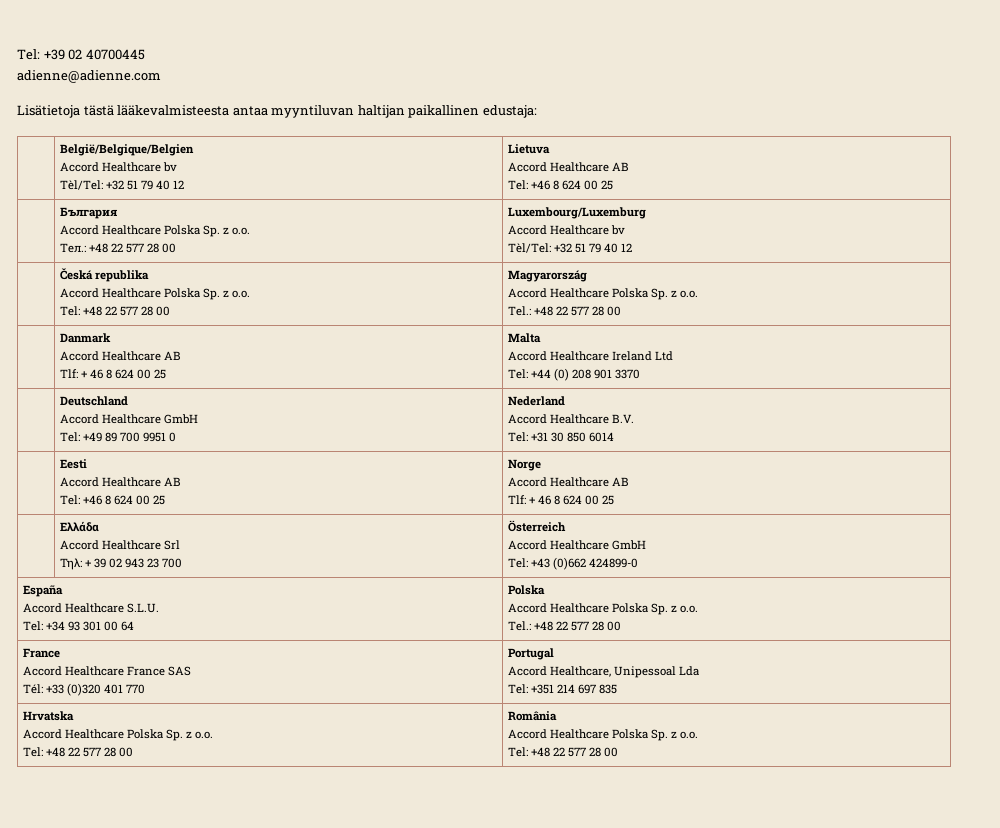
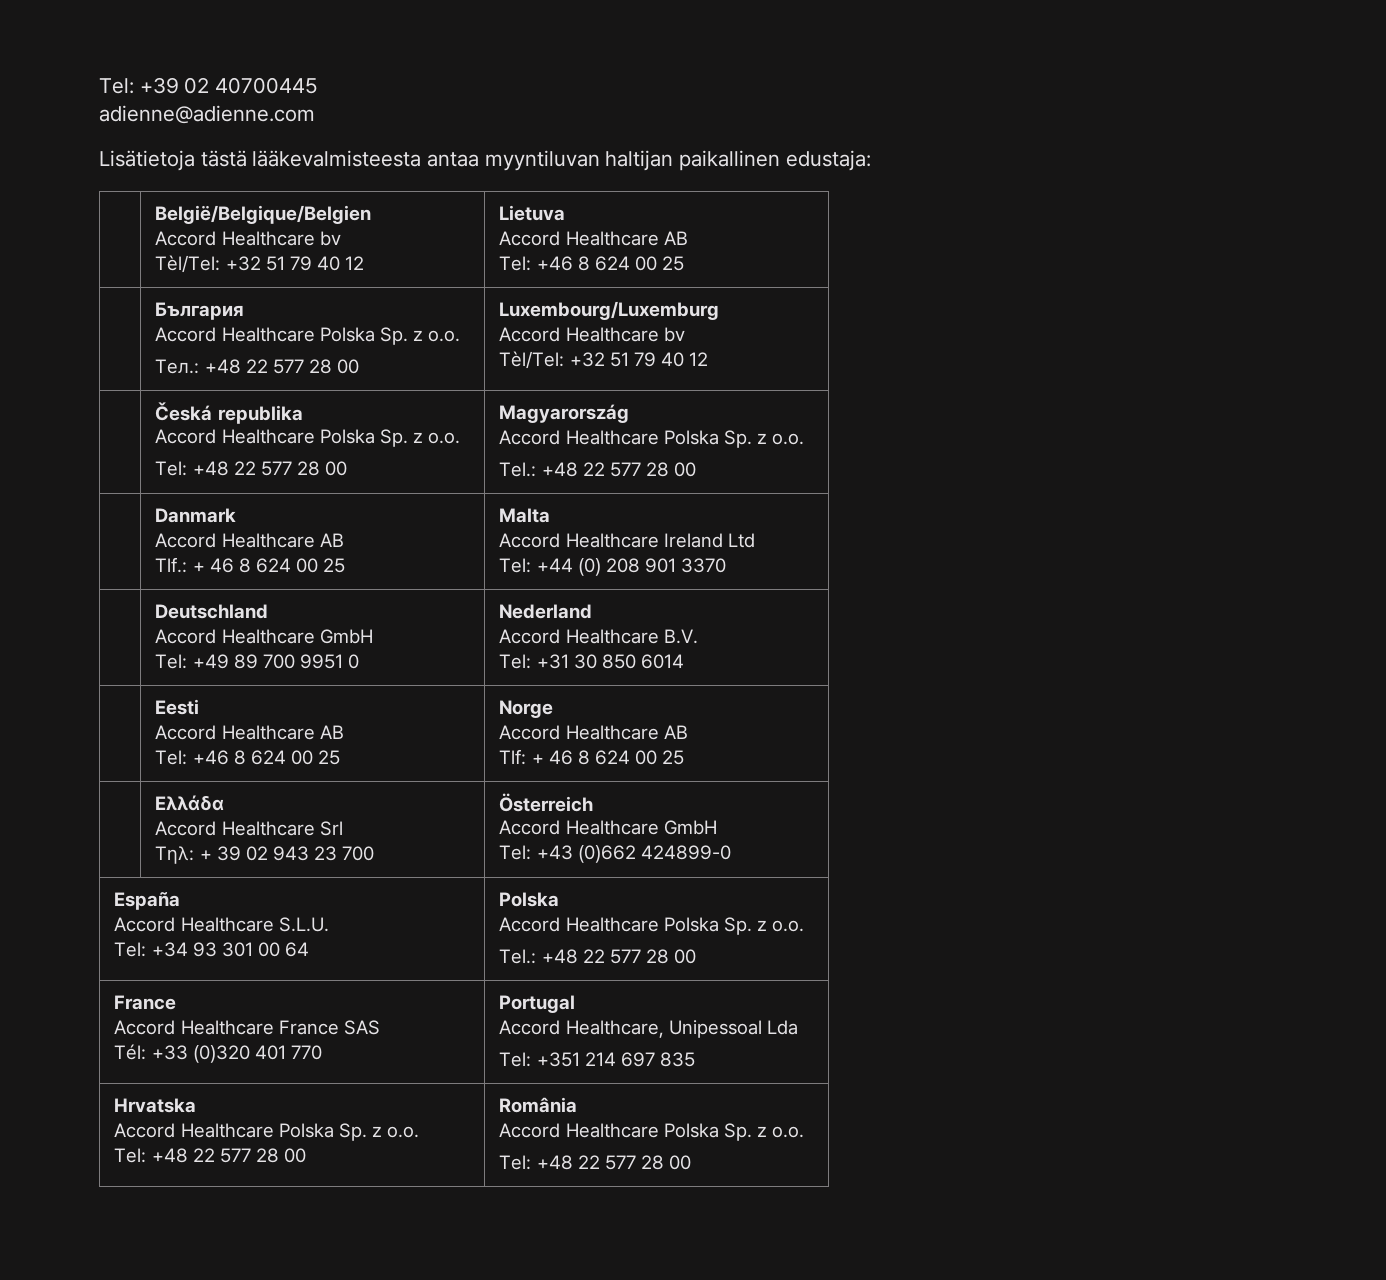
  | Danmark
  Accord Healthcare AB
- Tlf: + 46 8 624 00 25 | Malta
+ Tlf.: + 46 8 624 00 25 | Malta

